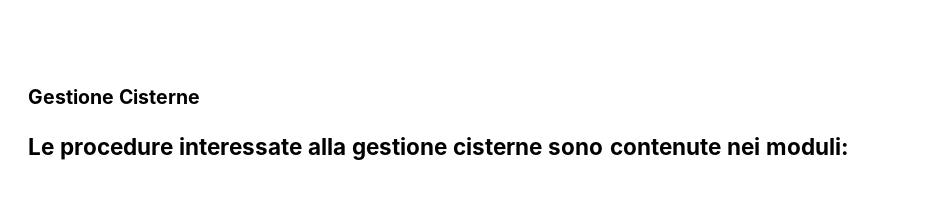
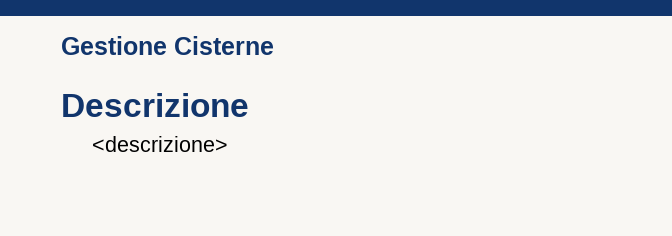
- Le procedure interessate alla gestione cisterne sono contenute nei moduli:
+ Descrizione
+ <descrizione>

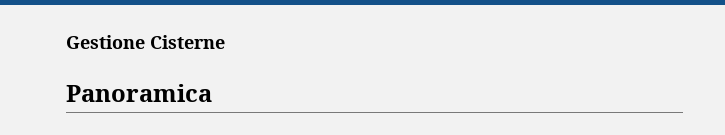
- Descrizione
- <descrizione>
+ Panoramica

